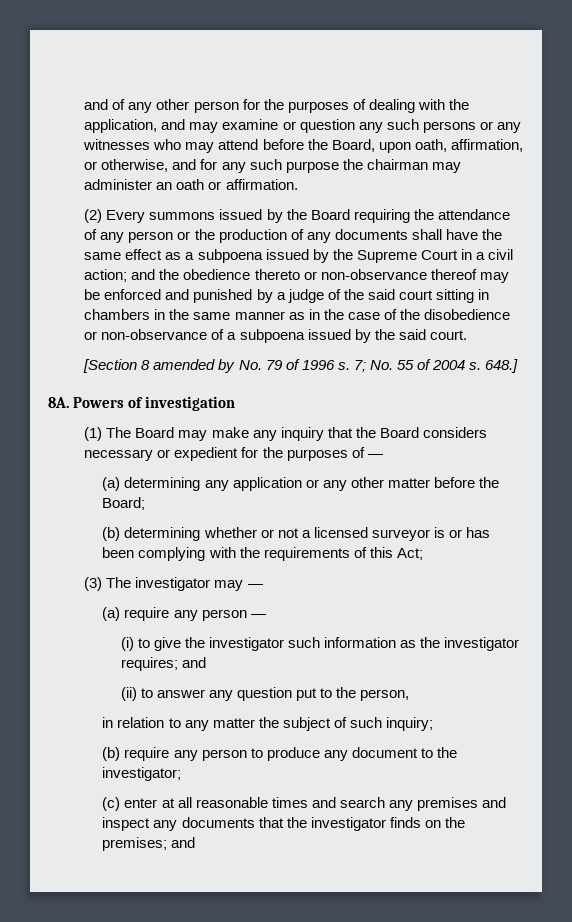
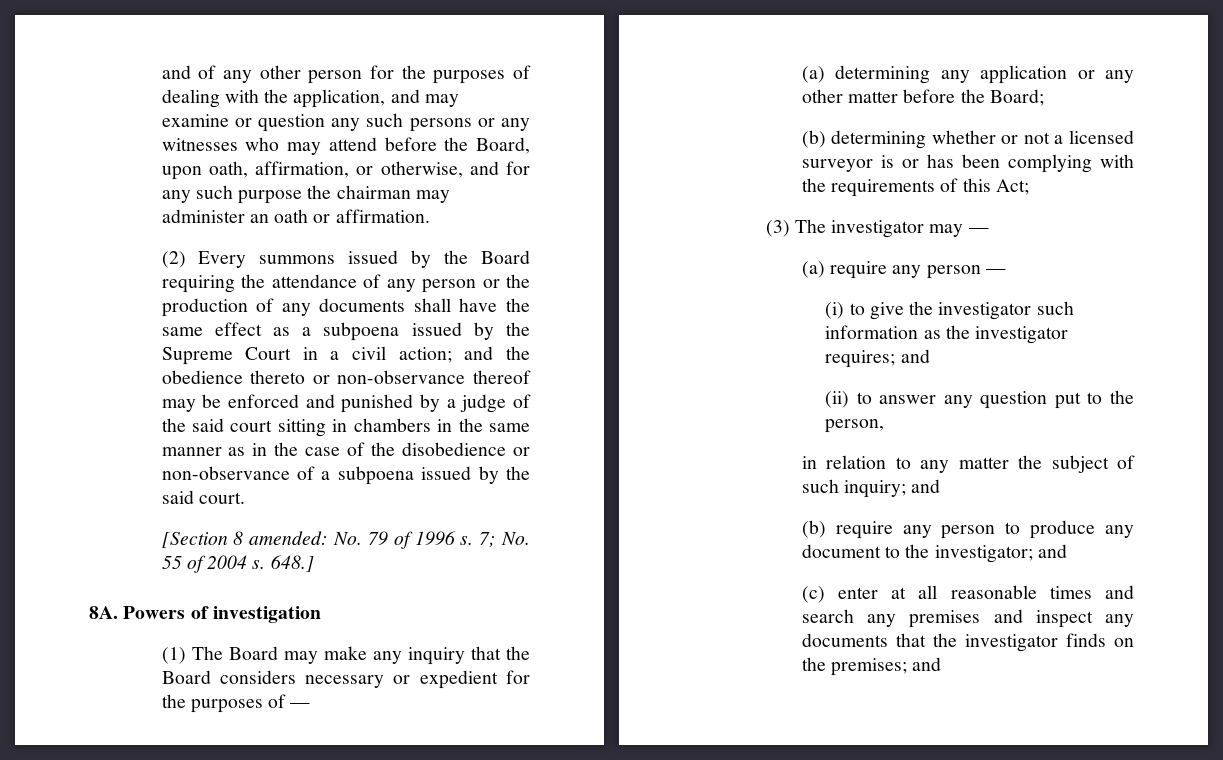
- [Section 8 amended by No. 79 of 1996 s.
+ [Section 8 amended: No. 79 of 1996 s.
- in relation to any matter the subject of such inquiry;
+ in relation to any matter the subject of such inquiry; and
- (b) require any person to produce any document to the investigator;
+ (b) require any person to produce any document to the investigator; and

